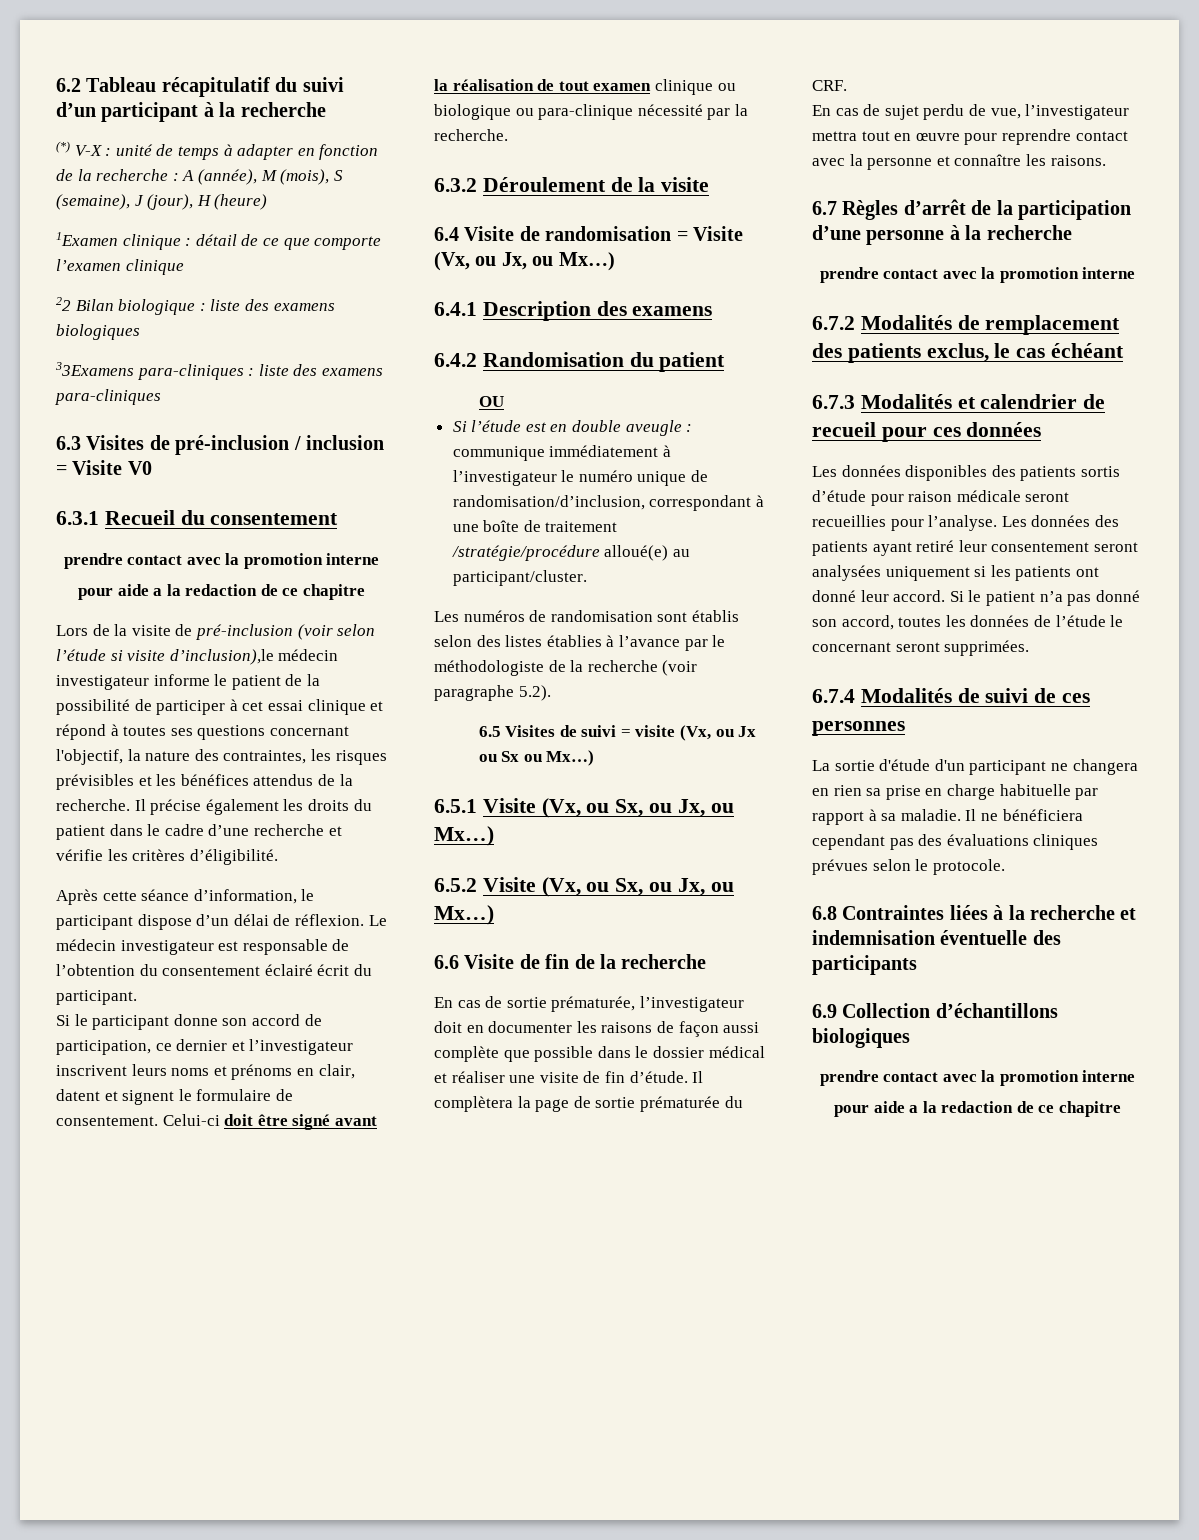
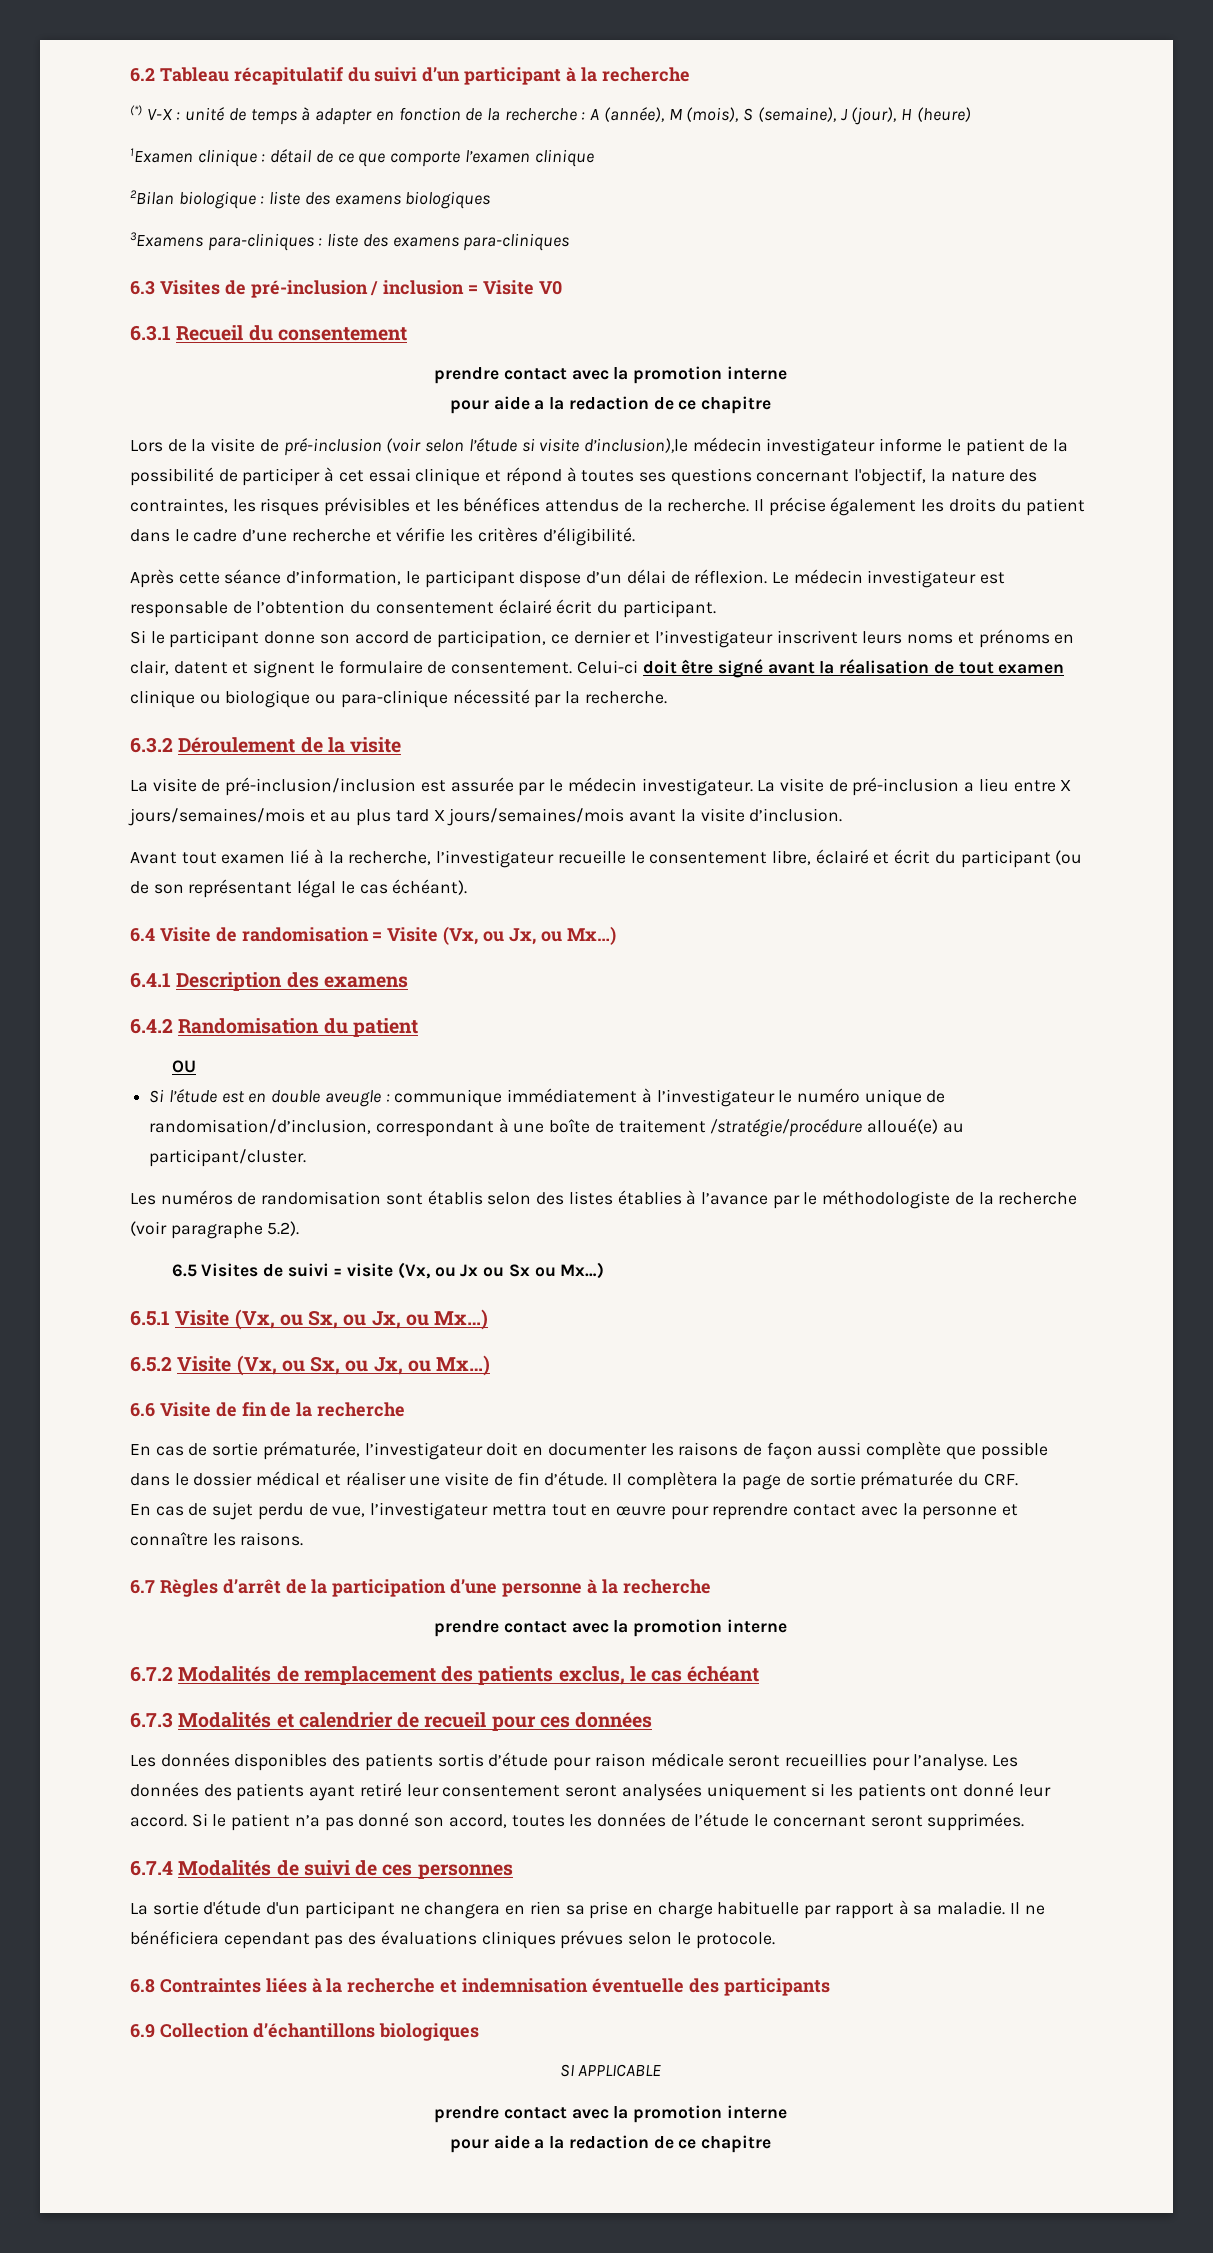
- 22 Bilan biologique : liste des examens biologiques
+ 2Bilan biologique : liste des examens biologiques
- 33Examens para-cliniques : liste des examens para-cliniques
+ 3Examens para-cliniques : liste des examens para-cliniques
+ La visite de pré-inclusion/inclusion est assurée par le médecin investigateur. La visite de pré-inclusion a lieu entre X jours/semaines/mois et au plus tard X jours/semaines/mois avant la visite d’inclusion.
+ Avant tout examen lié à la recherche, l’investigateur recueille le consentement libre, éclairé et écrit du participant (ou de son représentant légal le cas échéant).
+ SI APPLICABLE

